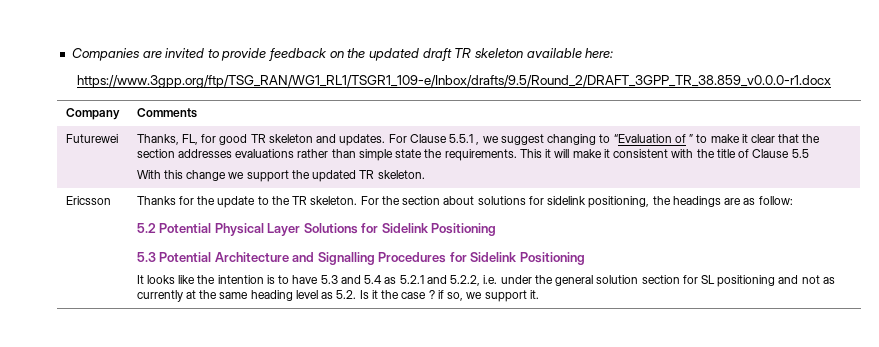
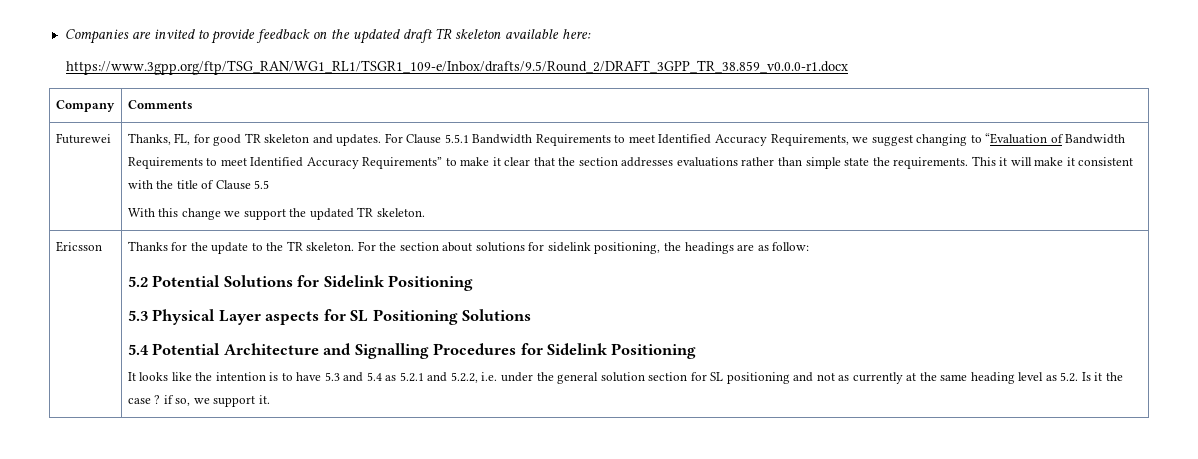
- For Clause 5.5.1 , we suggest changing to “Evaluation of ” to make it clear that the section addresses evaluations rather than simple state the requirements.
+ For Clause 5.5.1 Bandwidth Requirements to meet Identified Accuracy Requirements, we suggest changing to “Evaluation of Bandwidth Requirements to meet Identified Accuracy Requirements” to make it clear that the section addresses evaluations rather than simple state the requirements.
- 5.2 Potential Physical Layer Solutions for Sidelink Positioning
+ 5.2 Potential Solutions for Sidelink Positioning
- 5.3 Potential Architecture and Signalling Procedures for Sidelink Positioning
+ 5.3 Physical Layer aspects for SL Positioning Solutions
+ 5.4 Potential Architecture and Signalling Procedures for Sidelink Positioning

